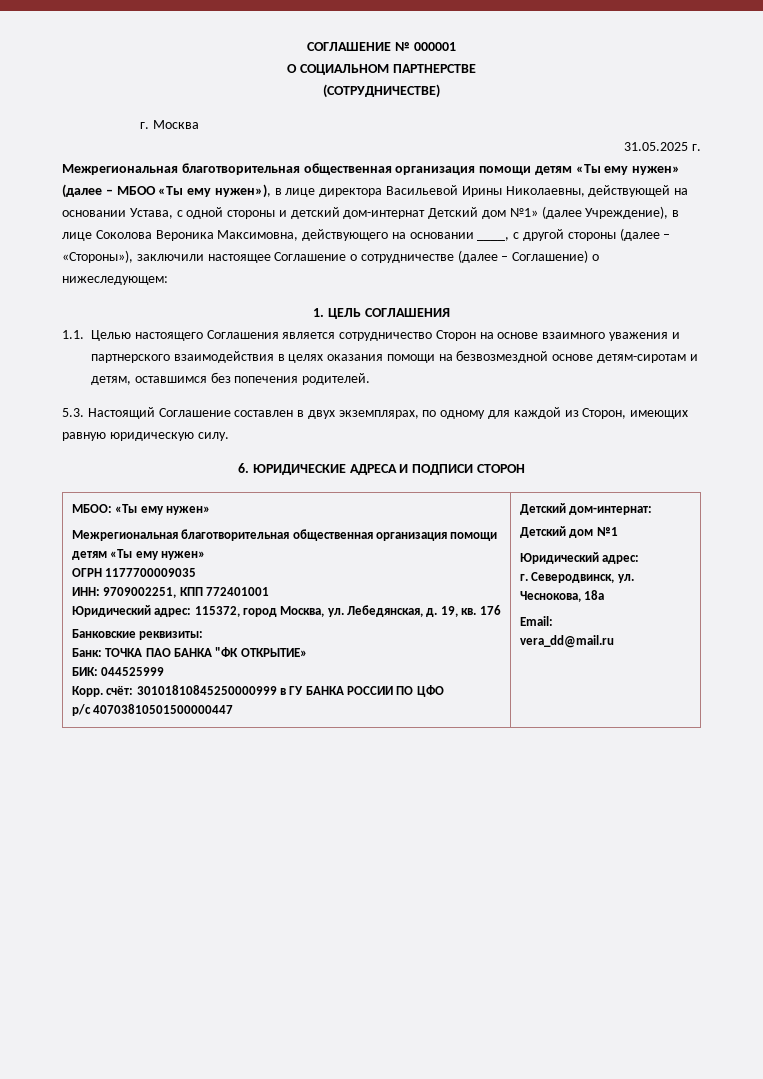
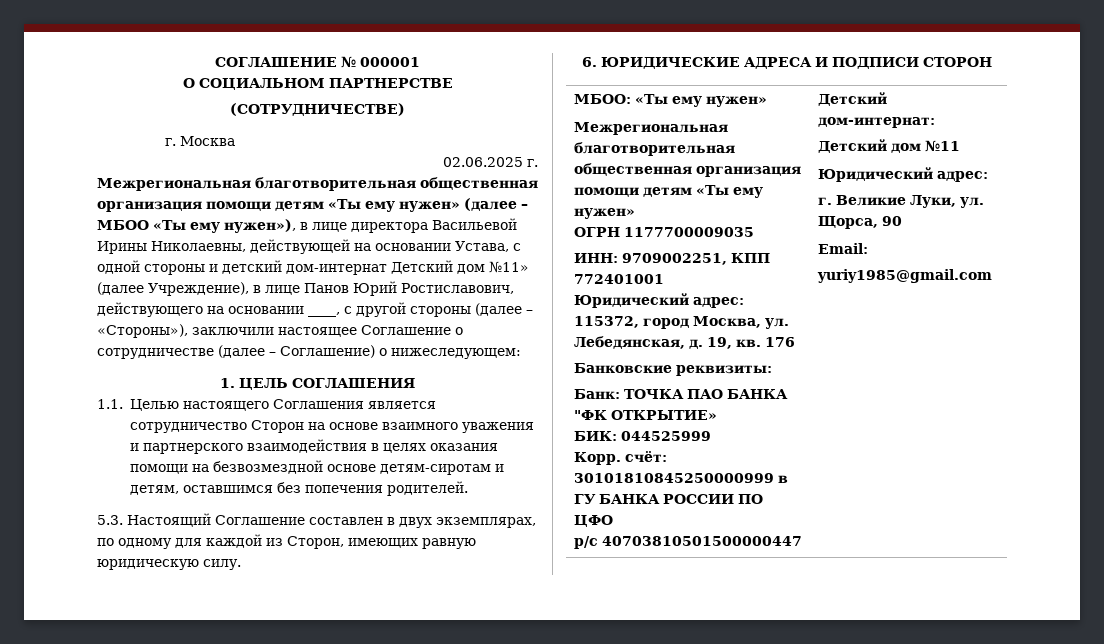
- 31.05.2025 г.
+ 02.06.2025 г.
- Межрегиональная благотворительная общественная организация помощи детям «Ты ему нужен» (далее – МБОО «Ты ему нужен»), в лице директора Васильевой Ирины Николаевны, действующей на основании Устава, с одной стороны и детский дом-интернат Детский дом №1» (далее Учреждение), в лице Соколова Вероника Максимовна, действующего на основании ____, с другой стороны (далее – «Стороны»), заключили настоящее Соглашение о сотрудничестве (далее – Соглашение) о нижеследующем:
+ Межрегиональная благотворительная общественная организация помощи детям «Ты ему нужен» (далее – МБОО «Ты ему нужен»), в лице директора Васильевой Ирины Николаевны, действующей на основании Устава, с одной стороны и детский дом-интернат Детский дом №11» (далее Учреждение), в лице Панов Юрий Ростиславович, действующего на основании ____, с другой стороны (далее – «Стороны»), заключили настоящее Соглашение о сотрудничестве (далее – Соглашение) о нижеследующем:
- Детский дом №1
+ Детский дом №11
- г. Северодвинск, ул. Чеснокова, 18а
+ г. Великие Луки, ул. Щорса, 90
- vera_dd@mail.ru
+ yuriy1985@gmail.com

